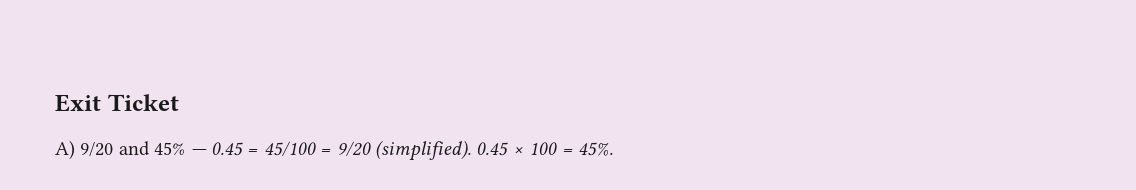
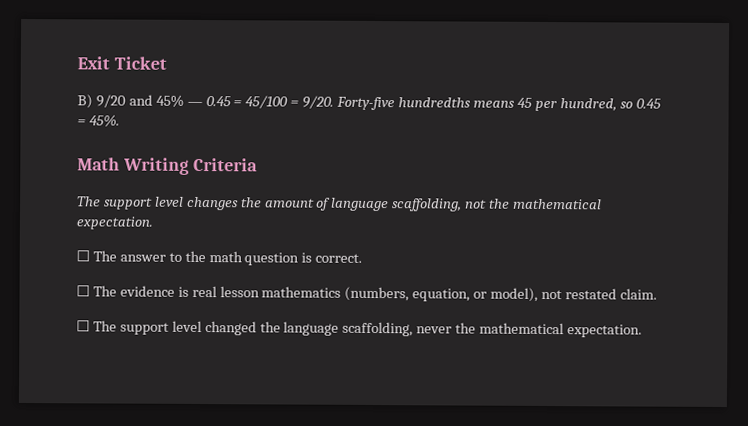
- A) 9/20 and 45% — 0.45 = 45/100 = 9/20 (simplified). 0.45 × 100 = 45%.
+ B) 9/20 and 45% — 0.45 = 45/100 = 9/20. Forty-five hundredths means 45 per hundred, so 0.45 = 45%.
+ Math Writing Criteria
+ The support level changes the amount of language scaffolding, not the mathematical expectation.
+ ☐ The answer to the math question is correct.
+ ☐ The evidence is real lesson mathematics (numbers, equation, or model), not restated claim.
+ ☐ The support level changed the language scaffolding, never the mathematical expectation.

